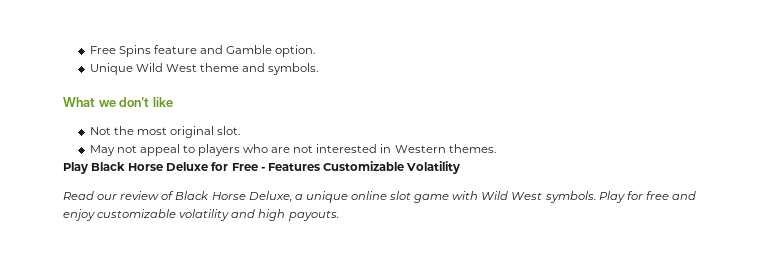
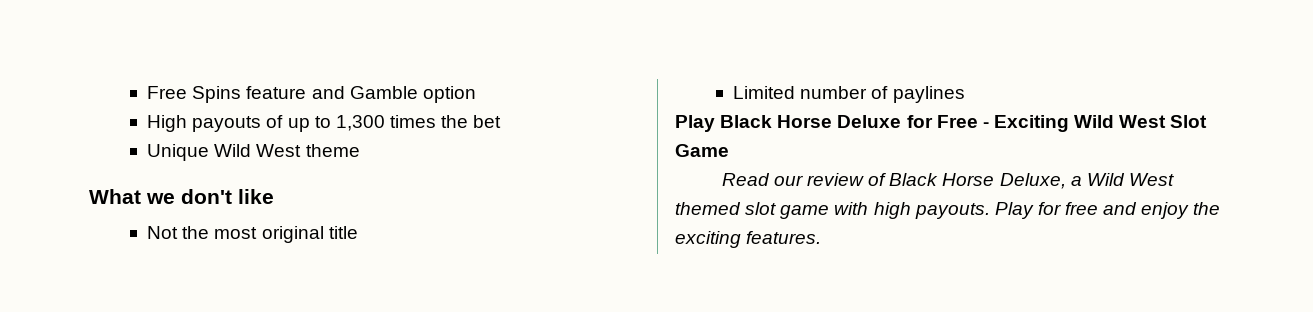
- Free Spins feature and Gamble option.
+ Free Spins feature and Gamble option
+ High payouts of up to 1,300 times the bet
- Unique Wild West theme and symbols.
+ Unique Wild West theme
- Not the most original slot.
- May not appeal to players who are not interested in Western themes.
+ Not the most original title
+ Limited number of paylines
- Play Black Horse Deluxe for Free - Features Customizable Volatility
+ Play Black Horse Deluxe for Free - Exciting Wild West Slot Game
- Read our review of Black Horse Deluxe, a unique online slot game with Wild West symbols.
+ Read our review of Black Horse Deluxe, a Wild West themed slot game with high payouts.
- Play for free and enjoy customizable volatility and high payouts.
+ Play for free and enjoy the exciting features.

